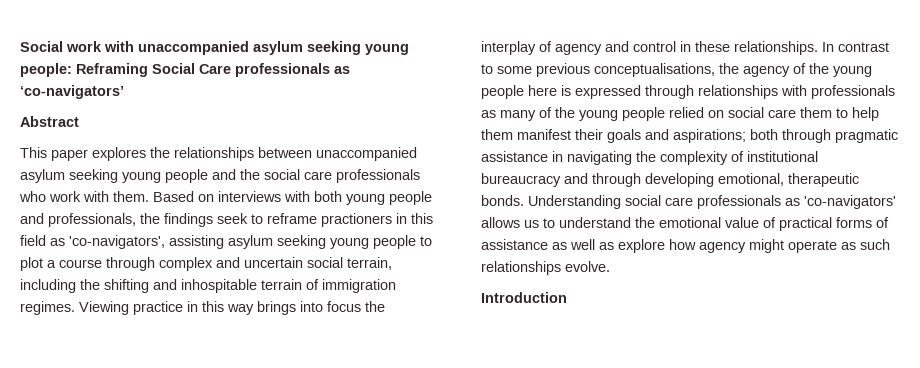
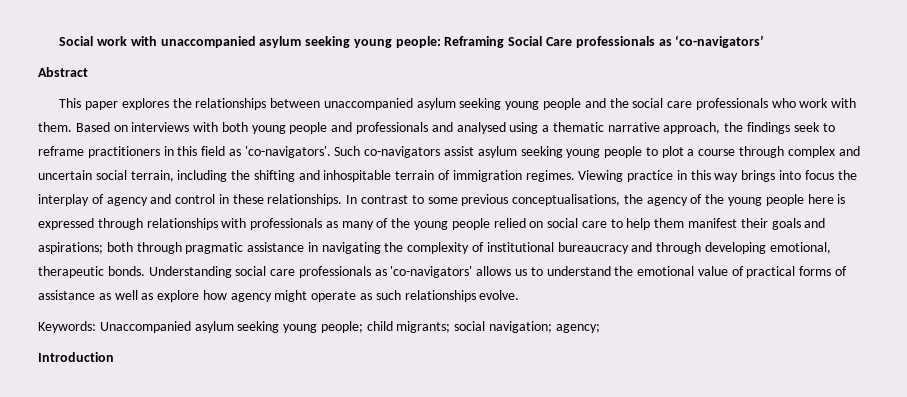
- Based on interviews with both young people and professionals, the findings seek to reframe practioners in this field as 'co-navigators', assisting asylum seeking young people to plot a course through complex and uncertain social terrain, including the shifting and inhospitable terrain of immigration regimes.
+ Based on interviews with both young people and professionals and analysed using a thematic narrative approach, the findings seek to reframe practitioners in this field as 'co-navigators'. Such co-navigators assist asylum seeking young people to plot a course through complex and uncertain social terrain, including the shifting and inhospitable terrain of immigration regimes.
- In contrast to some previous conceptualisations, the agency of the young people here is expressed through relationships with professionals as many of the young people relied on social care them to help them manifest their goals and aspirations; both through pragmatic assistance in navigating the complexity of institutional bureaucracy and through developing emotional, therapeutic bonds.
+ In contrast to some previous conceptualisations, the agency of the young people here is expressed through relationships with professionals as many of the young people relied on social care to help them manifest their goals and aspirations; both through pragmatic assistance in navigating the complexity of institutional bureaucracy and through developing emotional, therapeutic bonds.
+ Keywords: Unaccompanied asylum seeking young people; child migrants; social navigation; agency;

